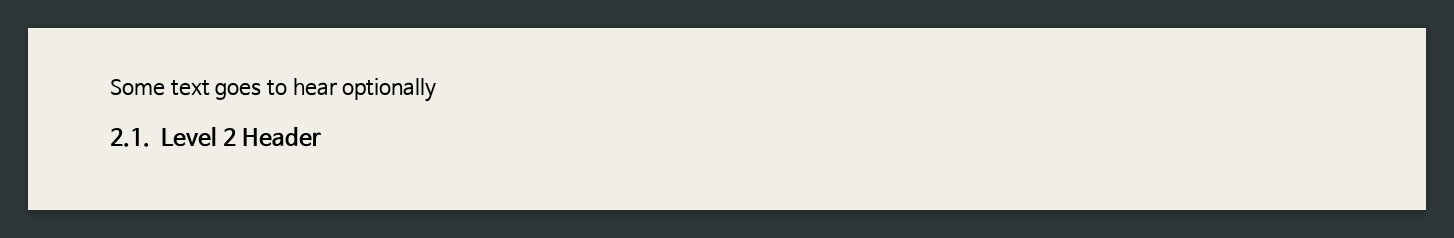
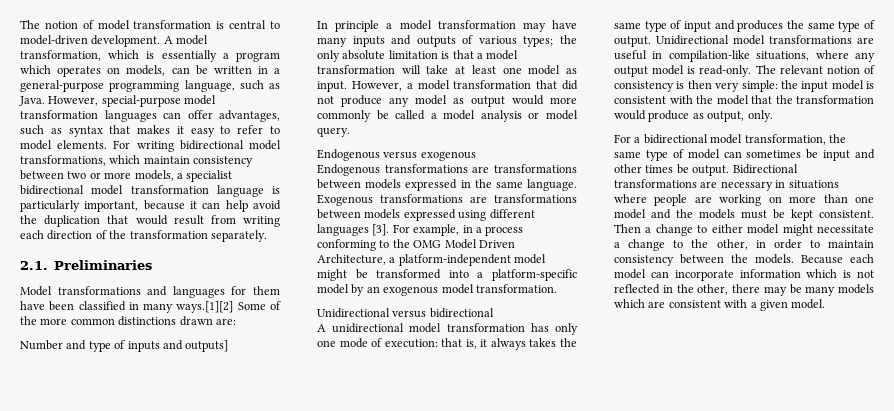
- Some text goes to hear optionally
- 2.1. Level 2 Header
+ The notion of model transformation is central to model-driven development. A model transformation, which is essentially a program which operates on models, can be written in a general-purpose programming language, such as Java. However, special-purpose model transformation languages can offer advantages, such as syntax that makes it easy to refer to model elements. For writing bidirectional model transformations, which maintain consistency between two or more models, a specialist bidirectional model transformation language is particularly important, because it can help avoid the duplication that would result from writing each direction of the transformation separately.
+ 2.1. Preliminaries
+ Model transformations and languages for them have been classified in many ways.[1][2] Some of the more common distinctions drawn are:
+ Number and type of inputs and outputs]
+ In principle a model transformation may have many inputs and outputs of various types; the only absolute limitation is that a model transformation will take at least one model as input. However, a model transformation that did not produce any model as output would more commonly be called a model analysis or model query.
+ Endogenous versus exogenous
+ Endogenous transformations are transformations between models expressed in the same language. Exogenous transformations are transformations between models expressed using different languages [3]. For example, in a process conforming to the OMG Model Driven Architecture, a platform-independent model might be transformed into a platform-specific model by an exogenous model transformation.
+ Unidirectional versus bidirectional
+ A unidirectional model transformation has only one mode of execution: that is, it always takes the same type of input and produces the same type of output. Unidirectional model transformations are useful in compilation-like situations, where any output model is read-only. The relevant notion of consistency is then very simple: the input model is consistent with the model that the transformation would produce as output, only.
+ For a bidirectional model transformation, the same type of model can sometimes be input and other times be output. Bidirectional transformations are necessary in situations where people are working on more than one model and the models must be kept consistent. Then a change to either model might necessitate a change to the other, in order to maintain consistency between the models. Because each model can incorporate information which is not reflected in the other, there may be many models which are consistent with a given model.

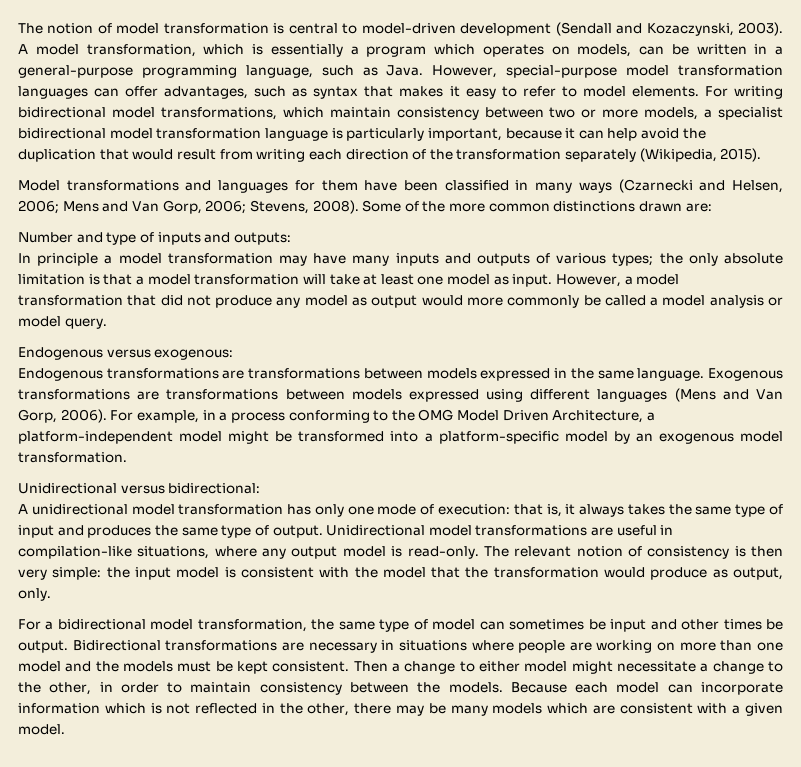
- The notion of model transformation is central to model-driven development.
+ The notion of model transformation is central to model-driven development (Sendall and Kozaczynski, 2003).
- For writing bidirectional model transformations, which maintain consistency between two or more models, a specialist bidirectional model transformation language is particularly important, because it can help avoid the duplication that would result from writing each direction of the transformation separately.
- 2.1. Preliminaries
+ For writing bidirectional model transformations, which maintain consistency between two or more models, a specialist bidirectional model transformation language is particularly important, because it can help avoid the duplication that would result from writing each direction of the transformation separately (Wikipedia, 2015).
- Model transformations and languages for them have been classified in many ways.[1][2] Some of the more common distinctions drawn are:
+ Model transformations and languages for them have been classified in many ways (Czarnecki and Helsen, 2006; Mens and Van Gorp, 2006; Stevens, 2008). Some of the more common distinctions drawn are:
- Number and type of inputs and outputs]
+ Number and type of inputs and outputs:
- Endogenous versus exogenous
+ Endogenous versus exogenous:
- Exogenous transformations are transformations between models expressed using different languages [3].
+ Exogenous transformations are transformations between models expressed using different languages (Mens and Van Gorp, 2006).
- Unidirectional versus bidirectional
+ Unidirectional versus bidirectional:

